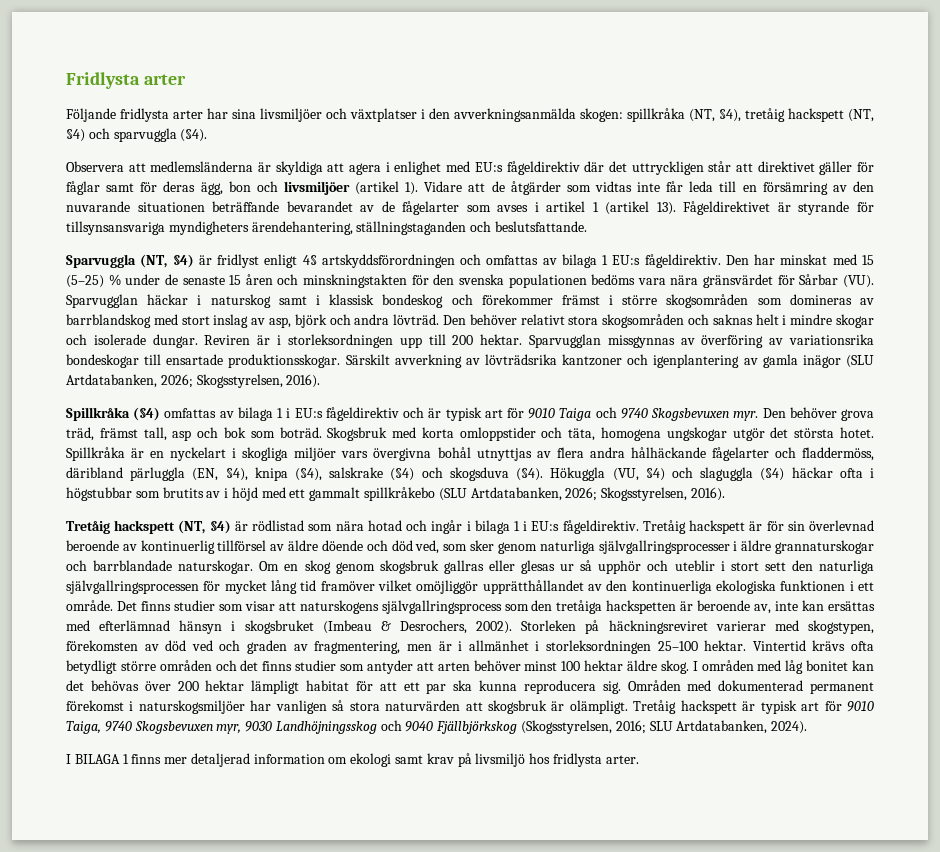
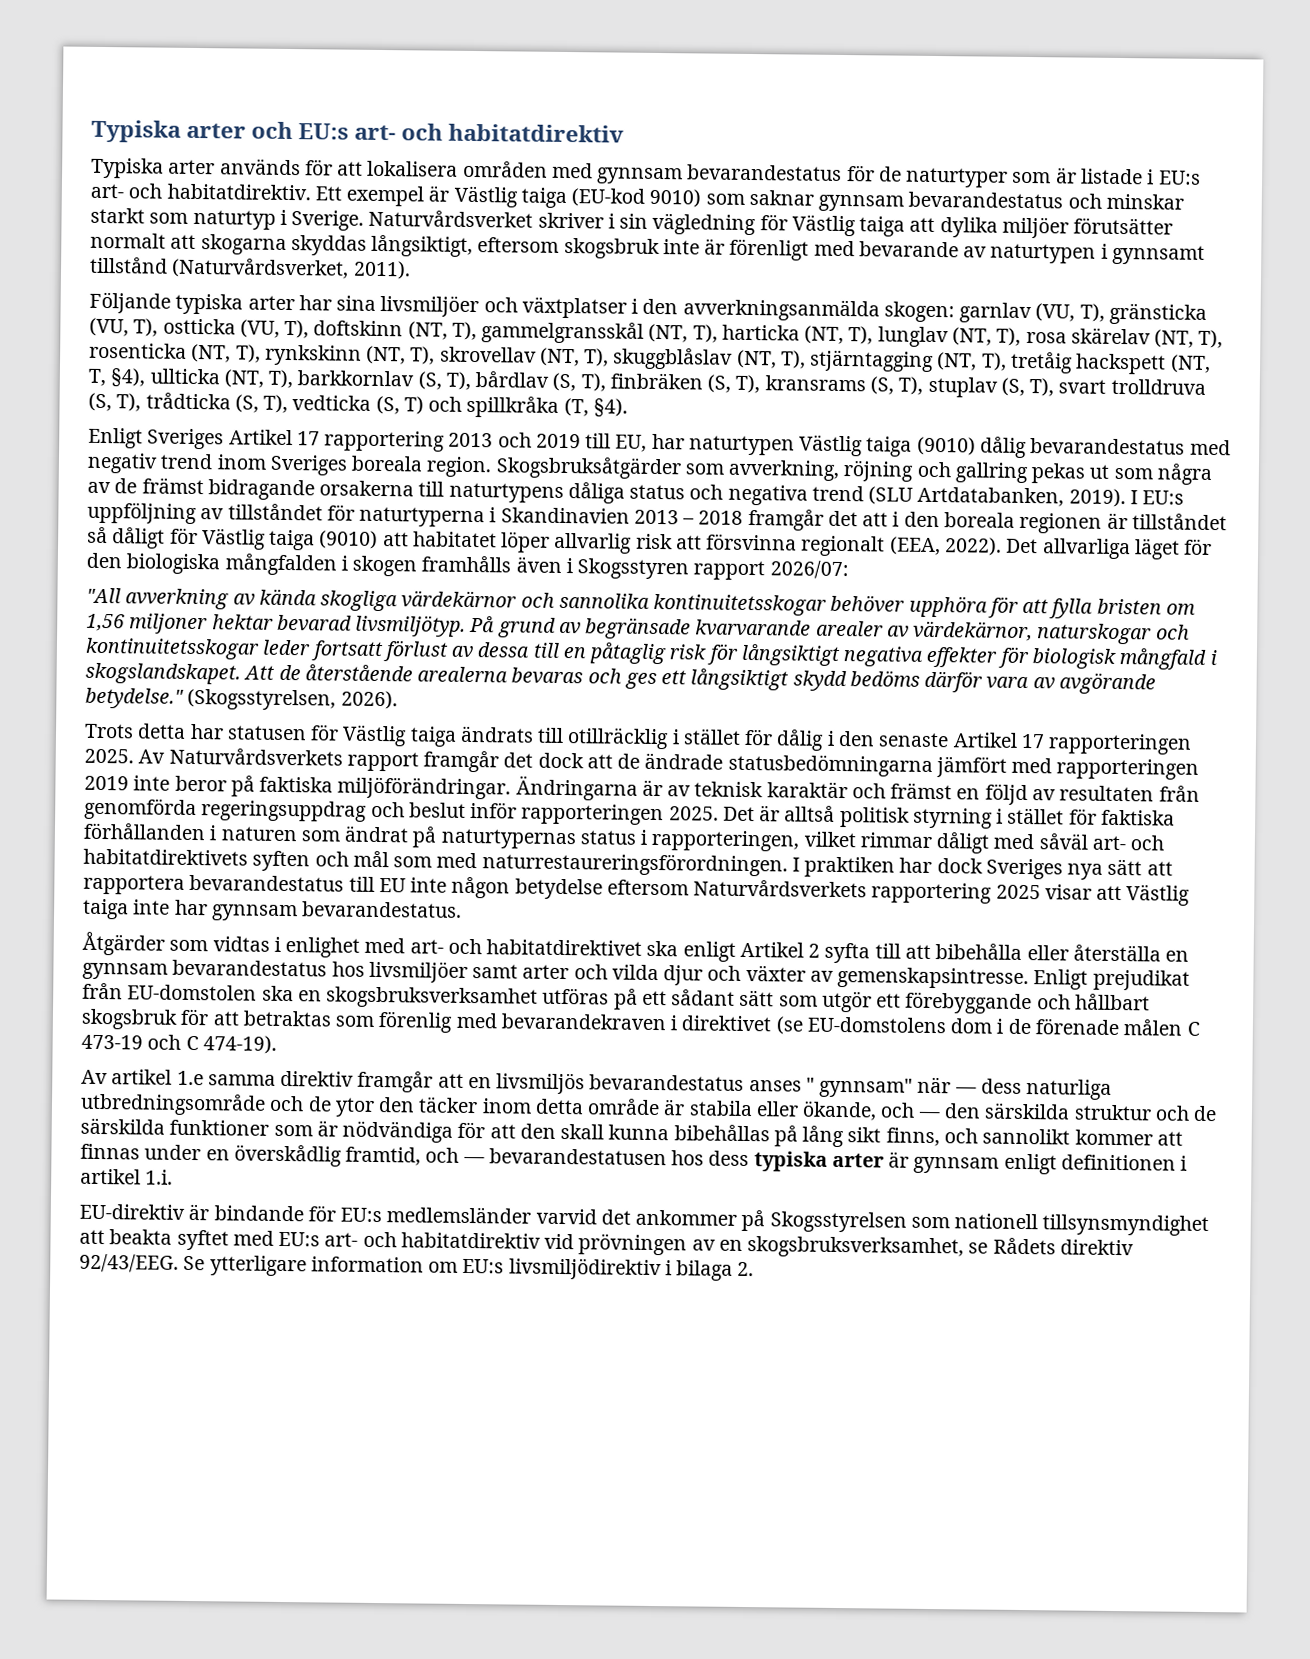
- Fridlysta arter
+ Typiska arter och EU:s art- och habitatdirektiv
+ Typiska arter används för att lokalisera områden med gynnsam bevarandestatus för de naturtyper som är listade i EU:s art- och habitatdirektiv. Ett exempel är Västlig taiga (EU-kod 9010) som saknar gynnsam bevarandestatus och minskar starkt som naturtyp i Sverige. Naturvårdsverket skriver i sin vägledning för Västlig taiga att dylika miljöer förutsätter normalt att skogarna skyddas långsiktigt, eftersom skogsbruk inte är förenligt med bevarande av naturtypen i gynnsamt tillstånd (Naturvårdsverket, 2011).
- Följande fridlysta arter har sina livsmiljöer och växtplatser i den avverkningsanmälda skogen: spillkråka (NT, §4), tretåig hackspett (NT, §4) och sparvuggla (§4).
- Observera att medlemsländerna är skyldiga att agera i enlighet med EU:s fågeldirektiv där det uttryckligen står att direktivet gäller för fåglar samt för deras ägg, bon och livsmiljöer (artikel 1). Vidare att de åtgärder som vidtas inte får leda till en försämring av den nuvarande situationen beträffande bevarandet av de fågelarter som avses i artikel 1 (artikel 13). Fågeldirektivet är styrande för tillsynsansvariga myndigheters ärendehantering, ställningstaganden och beslutsfattande.
- Sparvuggla (NT, §4) är fridlyst enligt 4§ artskyddsförordningen och omfattas av bilaga 1 EU:s fågeldirektiv. Den har minskat med 15 (5–25) % under de senaste 15 åren och minskningstakten för den svenska populationen bedöms vara nära gränsvärdet för Sårbar (VU). Sparvugglan häckar i naturskog samt i klassisk bondeskog och förekommer främst i större skogsområden som domineras av barrblandskog med stort inslag av asp, björk och andra lövträd. Den behöver relativt stora skogsområden och saknas helt i mindre skogar och isolerade dungar. Reviren är i storleksordningen upp till 200 hektar. Sparvugglan missgynnas av överföring av variationsrika bondeskogar till ensartade produktionsskogar. Särskilt avverkning av lövträdsrika kantzoner och igenplantering av gamla inägor (SLU Artdatabanken, 2026; Skogsstyrelsen, 2016).
- Spillkråka (§4) omfattas av bilaga 1 i EU:s fågeldirektiv och är typisk art för 9010 Taiga och 9740 Skogsbevuxen myr. Den behöver grova träd, främst tall, asp och bok som boträd. Skogsbruk med korta omloppstider och täta, homogena ungskogar utgör det största hotet. Spillkråka är en nyckelart i skogliga miljöer vars övergivna bohål utnyttjas av flera andra hålhäckande fågelarter och fladdermöss, däribland pärluggla (EN, §4), knipa (§4), salskrake (§4) och skogsduva (§4). Hökuggla (VU, §4) och slaguggla (§4) häckar ofta i högstubbar som brutits av i höjd med ett gammalt spillkråkebo (SLU Artdatabanken, 2026; Skogsstyrelsen, 2016).
- Tretåig hackspett (NT, §4) är rödlistad som nära hotad och ingår i bilaga 1 i EU:s fågeldirektiv. Tretåig hackspett är för sin överlevnad beroende av kontinuerlig tillförsel av äldre döende och död ved, som sker genom naturliga självgallringsprocesser i äldre grannaturskogar och barrblandade naturskogar. Om en skog genom skogsbruk gallras eller glesas ur så upphör och uteblir i stort sett den naturliga självgallringsprocessen för mycket lång tid framöver vilket omöjliggör upprätthållandet av den kontinuerliga ekologiska funktionen i ett område. Det finns studier som visar att naturskogens självgallringsprocess som den tretåiga hackspetten är beroende av, inte kan ersättas med efterlämnad hänsyn i skogsbruket (Imbeau & Desrochers, 2002). Storleken på häckningsreviret varierar med skogstypen, förekomsten av död ved och graden av fragmentering, men är i allmänhet i storleksordningen 25–100 hektar. Vintertid krävs ofta betydligt större områden och det finns studier som antyder att arten behöver minst 100 hektar äldre skog. I områden med låg bonitet kan det behövas över 200 hektar lämpligt habitat för att ett par ska kunna reproducera sig. Områden med dokumenterad permanent förekomst i naturskogsmiljöer har vanligen så stora naturvärden att skogsbruk är olämpligt. Tretåig hackspett är typisk art för 9010 Taiga, 9740 Skogsbevuxen myr, 9030 Landhöjningsskog och 9040 Fjällbjörkskog (Skogsstyrelsen, 2016; SLU Artdatabanken, 2024).
- I BILAGA 1 finns mer detaljerad information om ekologi samt krav på livsmiljö hos fridlysta arter.
+ Följande typiska arter har sina livsmiljöer och växtplatser i den avverkningsanmälda skogen: garnlav (VU, T), gränsticka (VU, T), ostticka (VU, T), doftskinn (NT, T), gammelgransskål (NT, T), harticka (NT, T), lunglav (NT, T), rosa skärelav (NT, T), rosenticka (NT, T), rynkskinn (NT, T), skrovellav (NT, T), skuggblåslav (NT, T), stjärntagging (NT, T), tretåig hackspett (NT, T, §4), ullticka (NT, T), barkkornlav (S, T), bårdlav (S, T), finbräken (S, T), kransrams (S, T), stuplav (S, T), svart trolldruva (S, T), trådticka (S, T), vedticka (S, T) och spillkråka (T, §4).
+ Enligt Sveriges Artikel 17 rapportering 2013 och 2019 till EU, har naturtypen Västlig taiga (9010) dålig bevarandestatus med negativ trend inom Sveriges boreala region. Skogsbruksåtgärder som avverkning, röjning och gallring pekas ut som några av de främst bidragande orsakerna till naturtypens dåliga status och negativa trend (SLU Artdatabanken, 2019). I EU:s uppföljning av tillståndet för naturtyperna i Skandinavien 2013 – 2018 framgår det att i den boreala regionen är tillståndet så dåligt för Västlig taiga (9010) att habitatet löper allvarlig risk att försvinna regionalt (EEA, 2022). Det allvarliga läget för den biologiska mångfalden i skogen framhålls även i Skogsstyren rapport 2026/07:
+ "All avverkning av kända skogliga värdekärnor och sannolika kontinuitetsskogar behöver upphöra för att fylla bristen om 1,56 miljoner hektar bevarad livsmiljötyp. På grund av begränsade kvarvarande arealer av värdekärnor, naturskogar och kontinuitetsskogar leder fortsatt förlust av dessa till en påtaglig risk för långsiktigt negativa effekter för biologisk mångfald i skogslandskapet. Att de återstående arealerna bevaras och ges ett långsiktigt skydd bedöms därför vara av avgörande betydelse." (Skogsstyrelsen, 2026).
+ Trots detta har statusen för Västlig taiga ändrats till otillräcklig i stället för dålig i den senaste Artikel 17 rapporteringen 2025. Av Naturvårdsverkets rapport framgår det dock att de ändrade statusbedömningarna jämfört med rapporteringen 2019 inte beror på faktiska miljöförändringar. Ändringarna är av teknisk karaktär och främst en följd av resultaten från genomförda regeringsuppdrag och beslut inför rapporteringen 2025. Det är alltså politisk styrning i stället för faktiska förhållanden i naturen som ändrat på naturtypernas status i rapporteringen, vilket rimmar dåligt med såväl art- och habitatdirektivets syften och mål som med naturrestaureringsförordningen. I praktiken har dock Sveriges nya sätt att rapportera bevarandestatus till EU inte någon betydelse eftersom Naturvårdsverkets rapportering 2025 visar att Västlig taiga inte har gynnsam bevarandestatus.
+ Åtgärder som vidtas i enlighet med art- och habitatdirektivet ska enligt Artikel 2 syfta till att bibehålla eller återställa en gynnsam bevarandestatus hos livsmiljöer samt arter och vilda djur och växter av gemenskapsintresse. Enligt prejudikat från EU-domstolen ska en skogsbruksverksamhet utföras på ett sådant sätt som utgör ett förebyggande och hållbart skogsbruk för att betraktas som förenlig med bevarandekraven i direktivet (se EU-domstolens dom i de förenade målen C 473-19 och C 474-19).
+ Av artikel 1.e samma direktiv framgår att en livsmiljös bevarandestatus anses " gynnsam" när — dess naturliga utbredningsområde och de ytor den täcker inom detta område är stabila eller ökande, och — den särskilda struktur och de särskilda funktioner som är nödvändiga för att den skall kunna bibehållas på lång sikt finns, och sannolikt kommer att finnas under en överskådlig framtid, och — bevarandestatusen hos dess typiska arter är gynnsam enligt definitionen i artikel 1.i.
+ EU-direktiv är bindande för EU:s medlemsländer varvid det ankommer på Skogsstyrelsen som nationell tillsynsmyndighet att beakta syftet med EU:s art- och habitatdirektiv vid prövningen av en skogsbruksverksamhet, se Rådets direktiv 92/43/EEG. Se ytterligare information om EU:s livsmiljödirektiv i bilaga 2.

